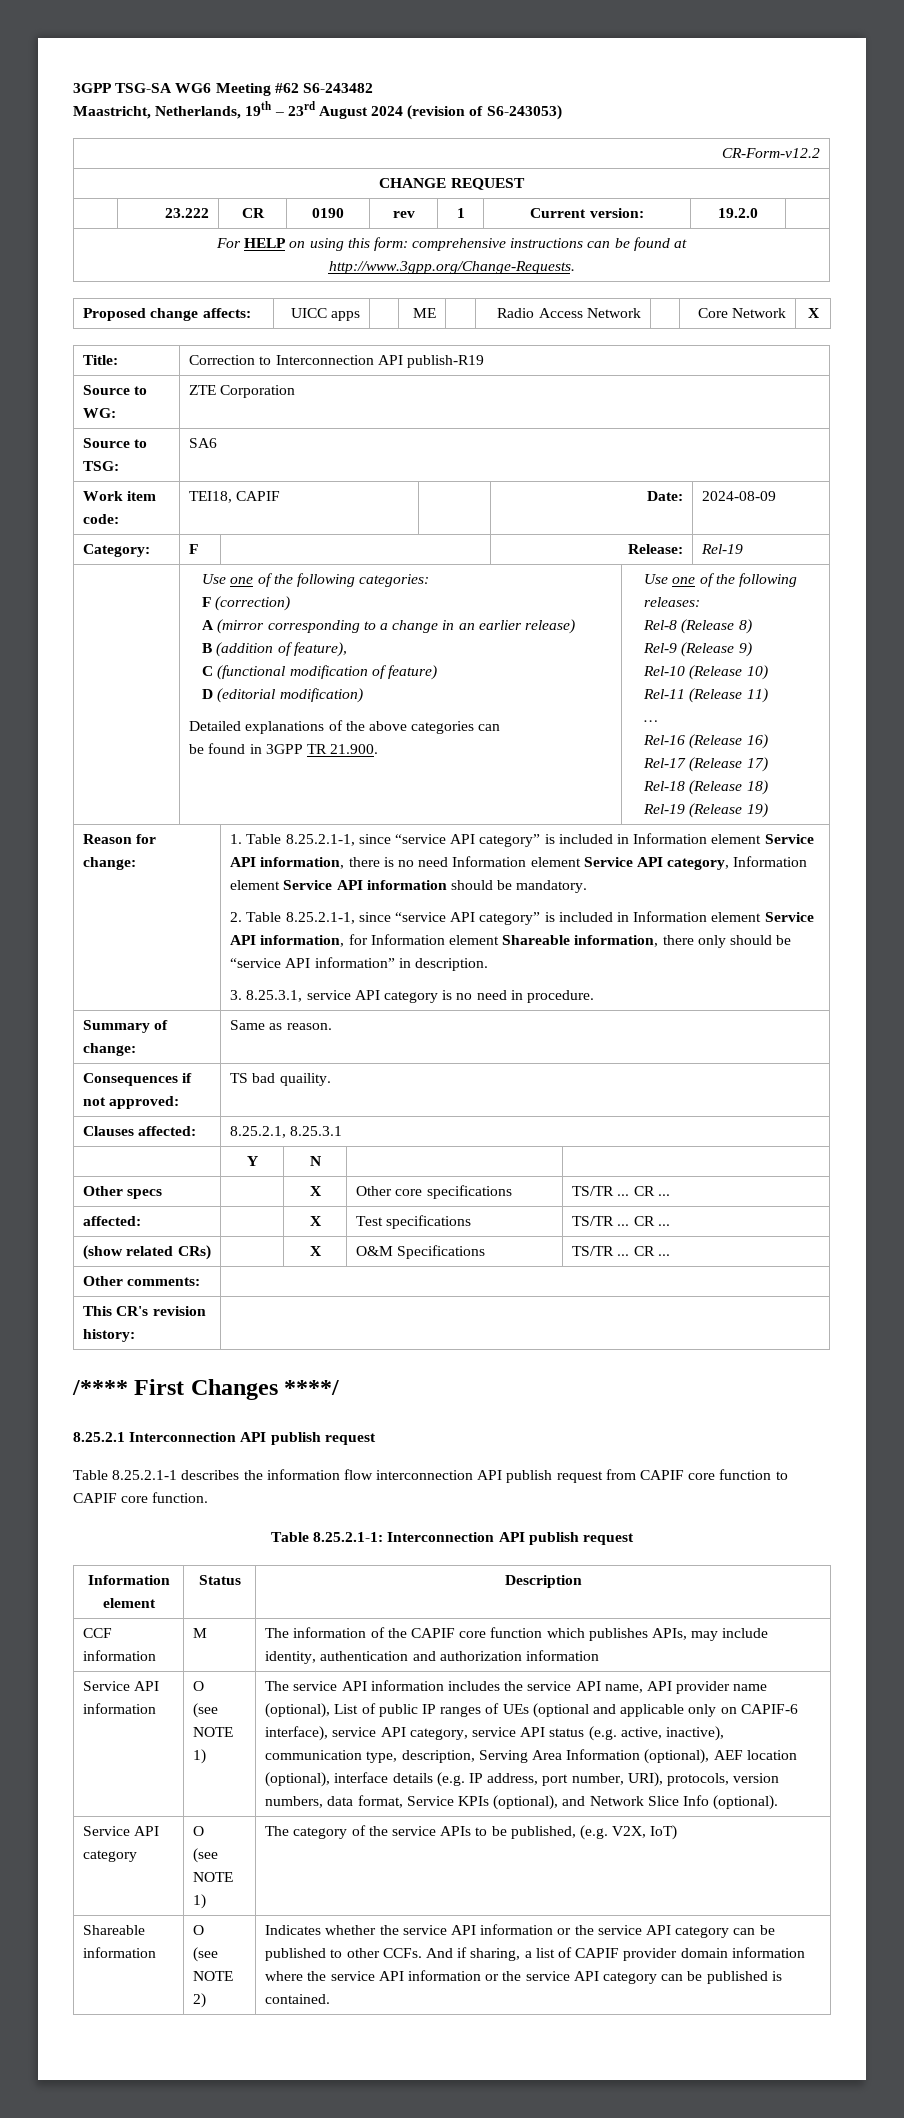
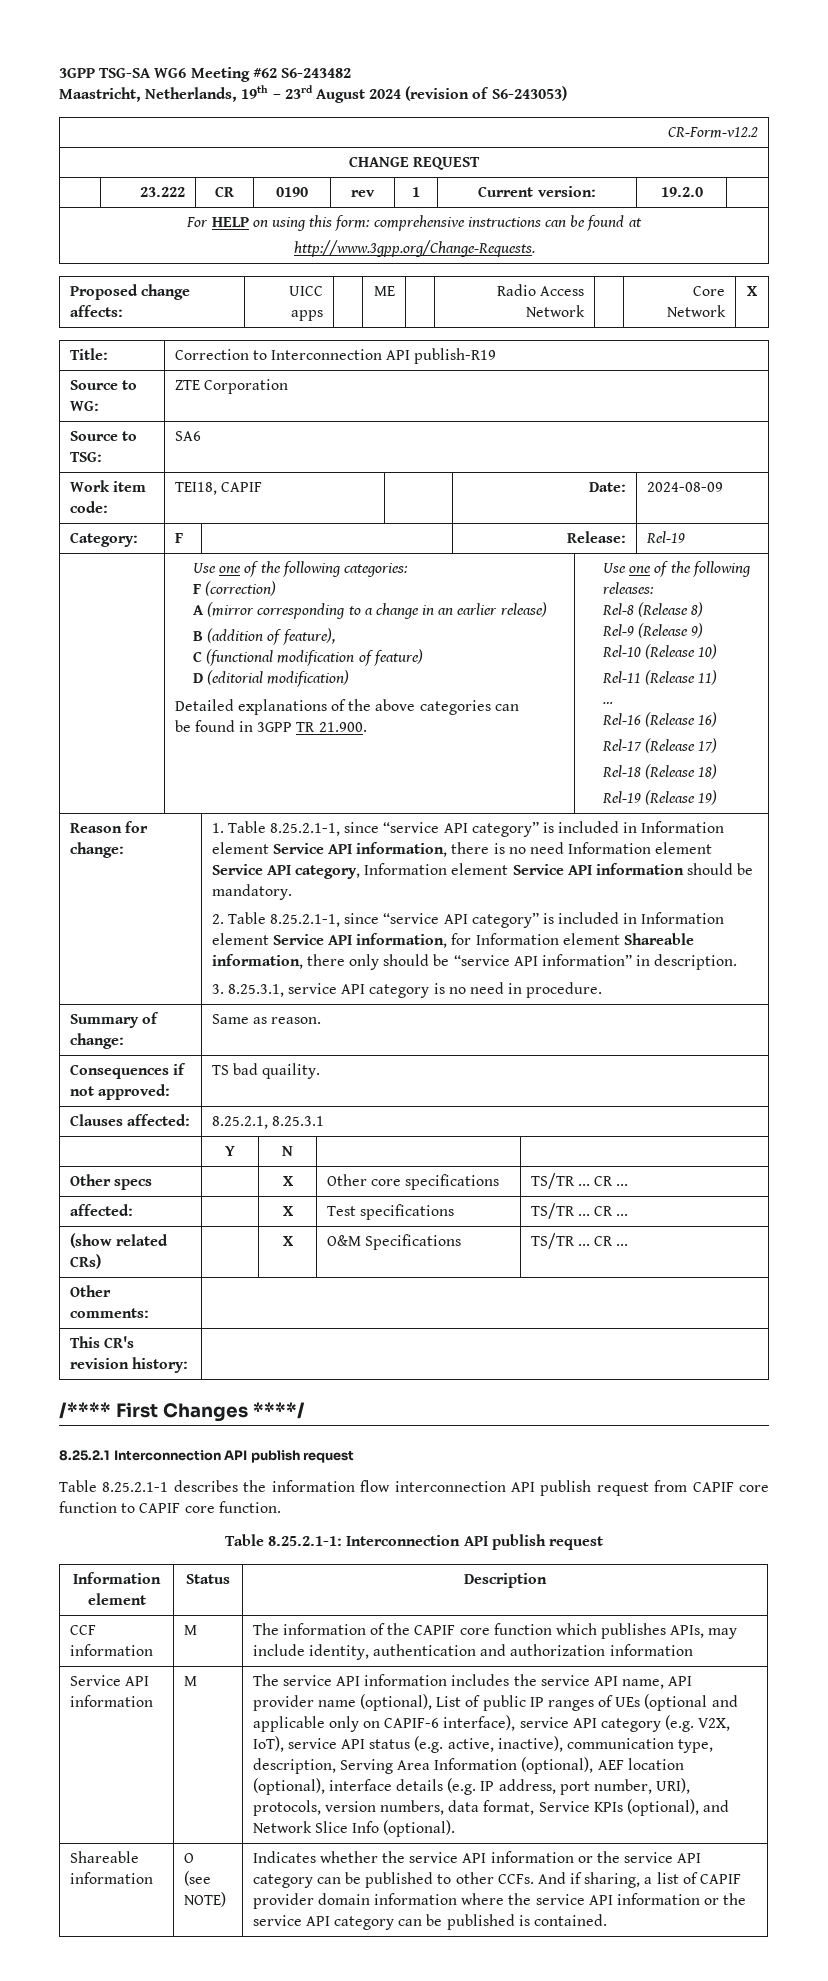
- Service API information | O
- (see NOTE 1)
+ Service API information | M
- The service API information includes the service API name, API provider name (optional), List of public IP ranges of UEs (optional and applicable only on CAPIF-6 interface), service API category, service API status (e.g. active, inactive), communication type, description, Serving Area Information (optional), AEF location (optional), interface details (e.g. IP address, port number, URI), protocols, version numbers, data format, Service KPIs (optional), and Network Slice Info (optional).
+ The service API information includes the service API name, API provider name (optional), List of public IP ranges of UEs (optional and applicable only on CAPIF-6 interface), service API category (e.g. V2X, IoT), service API status (e.g. active, inactive), communication type, description, Serving Area Information (optional), AEF location (optional), interface details (e.g. IP address, port number, URI), protocols, version numbers, data format, Service KPIs (optional), and Network Slice Info (optional).
- Service API category | O
- (see NOTE 1) | The category of the service APIs to be published, (e.g. V2X, IoT)
- (see NOTE 2)
+ (see NOTE)

